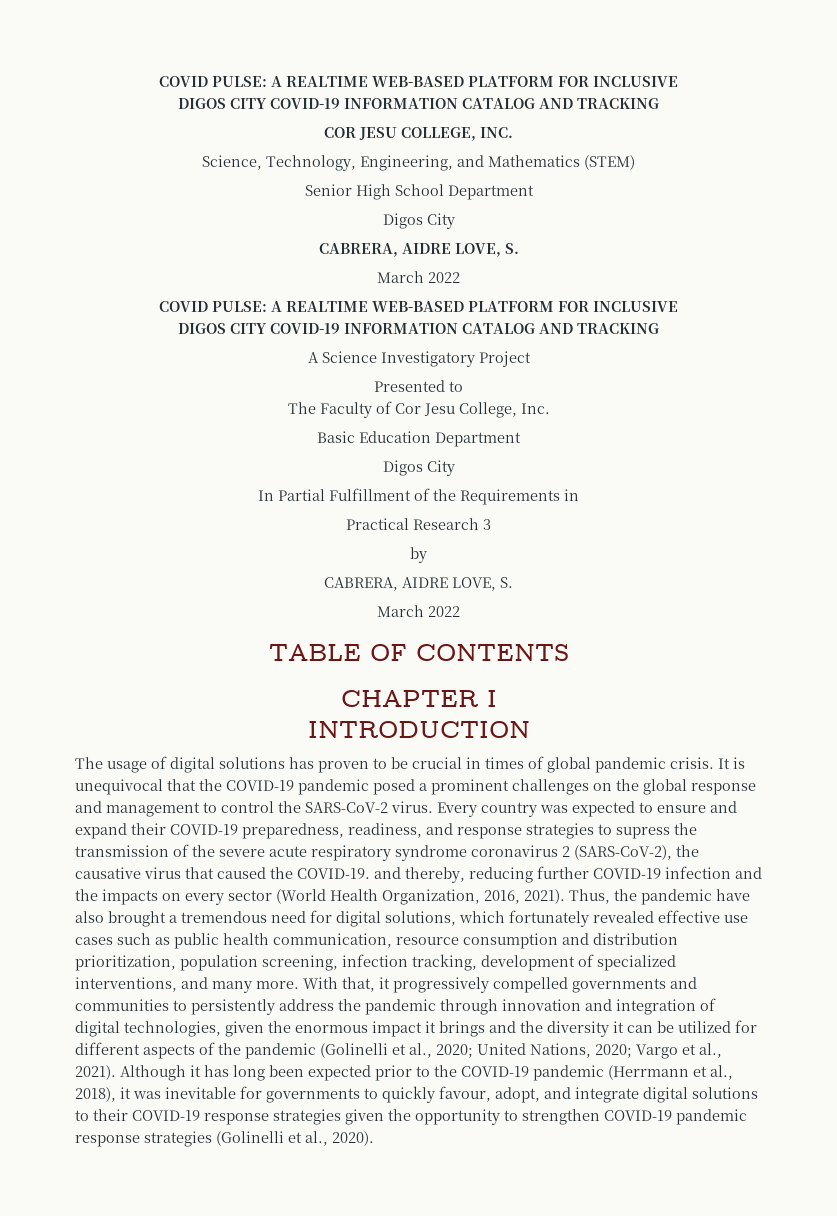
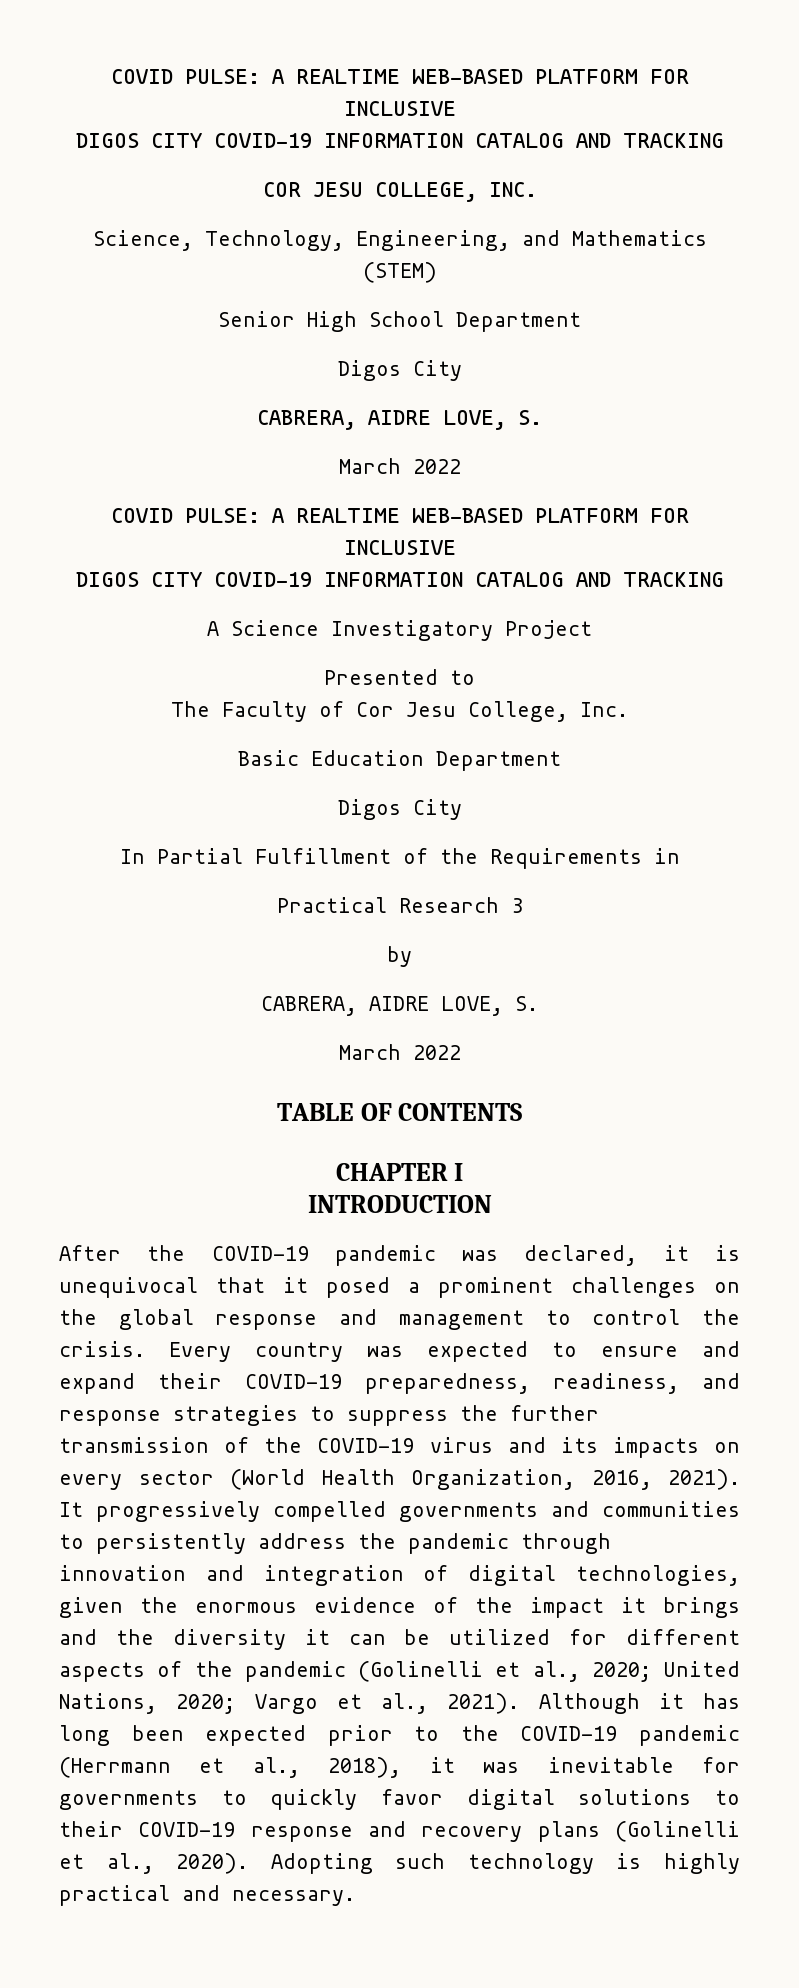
- The usage of digital solutions has proven to be crucial in times of global pandemic crisis. It is unequivocal that the COVID-19 pandemic posed a prominent challenges on the global response and management to control the SARS-CoV-2 virus.
+ After the COVID-19 pandemic was declared, it is unequivocal that it posed a prominent challenges on the global response and management to control the crisis.
- Every country was expected to ensure and expand their COVID-19 preparedness, readiness, and response strategies to supress the transmission of the severe acute respiratory syndrome coronavirus 2 (SARS-CoV-2), the causative virus that caused the COVID-19. and thereby, reducing further COVID-19 infection and the impacts on every sector (World Health Organization, 2016, 2021).
+ Every country was expected to ensure and expand their COVID-19 preparedness, readiness, and response strategies to suppress the further transmission of the COVID-19 virus and its impacts on every sector (World Health Organization, 2016, 2021).
- Thus, the pandemic have also brought a tremendous need for digital solutions, which fortunately revealed effective use cases such as public health communication, resource consumption and distribution prioritization, population screening, infection tracking, development of specialized interventions, and many more. With that, it progressively compelled governments and communities to persistently address the pandemic through innovation and integration of digital technologies, given the enormous impact it brings and the diversity it can be utilized for different aspects of the pandemic (Golinelli et al., 2020; United Nations, 2020; Vargo et al., 2021).
+ It progressively compelled governments and communities to persistently address the pandemic through innovation and integration of digital technologies, given the enormous evidence of the impact it brings and the diversity it can be utilized for different aspects of the pandemic (Golinelli et al., 2020; United Nations, 2020; Vargo et al., 2021).
- Although it has long been expected prior to the COVID-19 pandemic (Herrmann et al., 2018), it was inevitable for governments to quickly favour, adopt, and integrate digital solutions to their COVID-19 response strategies given the opportunity to strengthen COVID-19 pandemic response strategies (Golinelli et al., 2020).
+ Although it has long been expected prior to the COVID-19 pandemic (Herrmann et al., 2018), it was inevitable for governments to quickly favor digital solutions to their COVID-19 response and recovery plans (Golinelli et al., 2020). Adopting such technology is highly practical and necessary.

